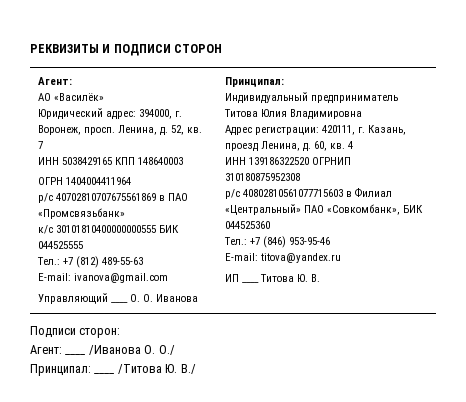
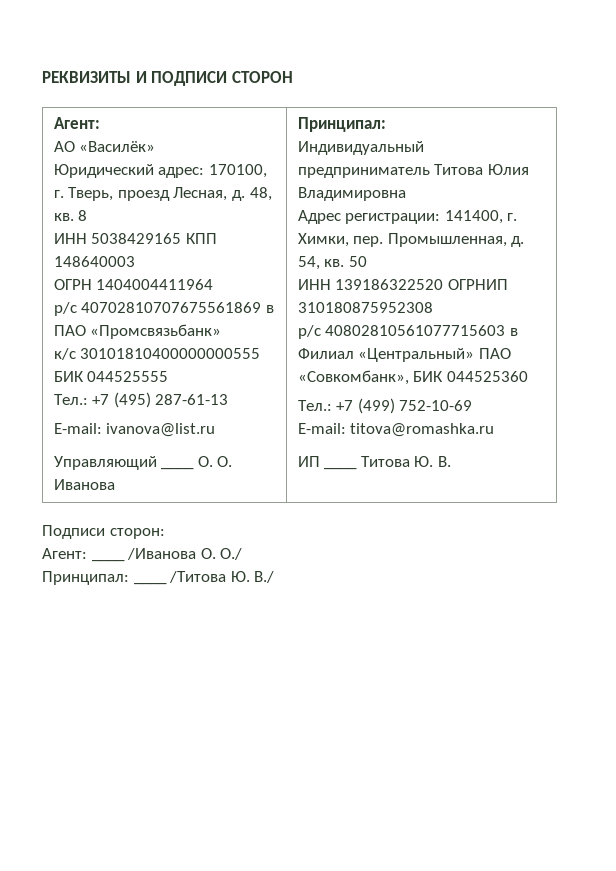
- Юридический адрес: 394000, г. Воронеж, просп. Ленина, д. 52, кв. 7
+ Юридический адрес: 170100, г. Тверь, проезд Лесная, д. 48, кв. 8
- Тел.: +7 (812) 489-55-63
- E-mail: ivanova@gmail.com
+ Тел.: +7 (495) 287-61-13
+ E-mail: ivanova@list.ru
- Адрес регистрации: 420111, г. Казань, проезд Ленина, д. 60, кв. 4
+ Адрес регистрации: 141400, г. Химки, пер. Промышленная, д. 54, кв. 50
- Тел.: +7 (846) 953-95-46
- E-mail: titova@yandex.ru
+ Тел.: +7 (499) 752-10-69
+ E-mail: titova@romashka.ru

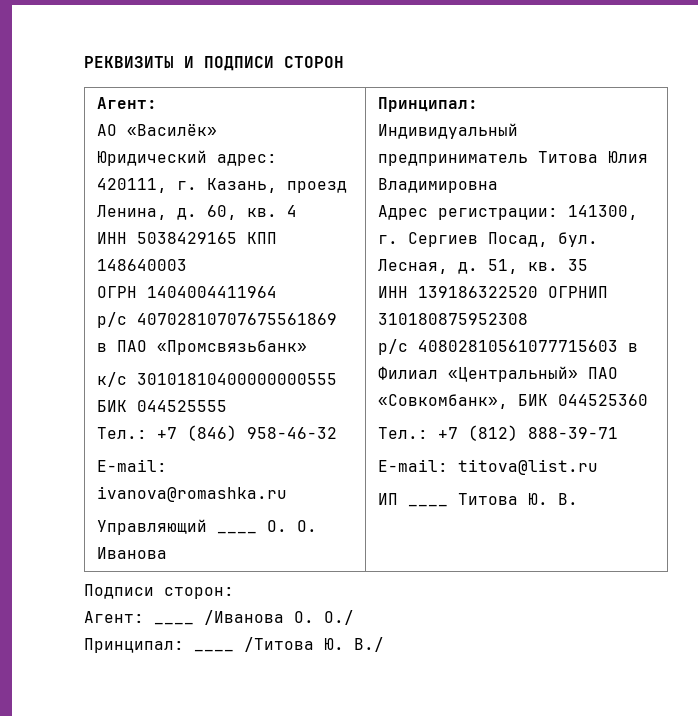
- Юридический адрес: 170100, г. Тверь, проезд Лесная, д. 48, кв. 8
+ Юридический адрес: 420111, г. Казань, проезд Ленина, д. 60, кв. 4
- Тел.: +7 (495) 287-61-13
- E-mail: ivanova@list.ru
+ Тел.: +7 (846) 958-46-32
+ E-mail: ivanova@romashka.ru
- Адрес регистрации: 141400, г. Химки, пер. Промышленная, д. 54, кв. 50
+ Адрес регистрации: 141300, г. Сергиев Посад, бул. Лесная, д. 51, кв. 35
- Тел.: +7 (499) 752-10-69
- E-mail: titova@romashka.ru
+ Тел.: +7 (812) 888-39-71
+ E-mail: titova@list.ru

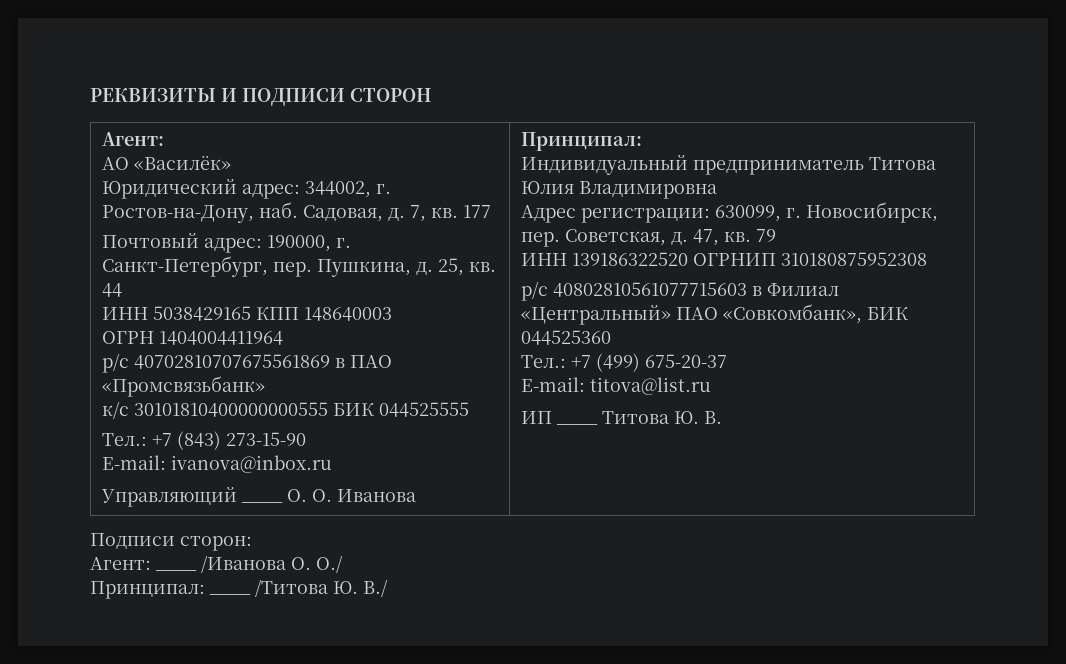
- Юридический адрес: 420111, г. Казань, проезд Ленина, д. 60, кв. 4
+ Юридический адрес: 344002, г. Ростов-на-Дону, наб. Садовая, д. 7, кв. 177
+ Почтовый адрес: 190000, г. Санкт-Петербург, пер. Пушкина, д. 25, кв. 44
- Тел.: +7 (846) 958-46-32
- E-mail: ivanova@romashka.ru
+ Тел.: +7 (843) 273-15-90
+ E-mail: ivanova@inbox.ru
- Адрес регистрации: 141300, г. Сергиев Посад, бул. Лесная, д. 51, кв. 35
+ Адрес регистрации: 630099, г. Новосибирск, пер. Советская, д. 47, кв. 79
- Тел.: +7 (812) 888-39-71
+ Тел.: +7 (499) 675-20-37

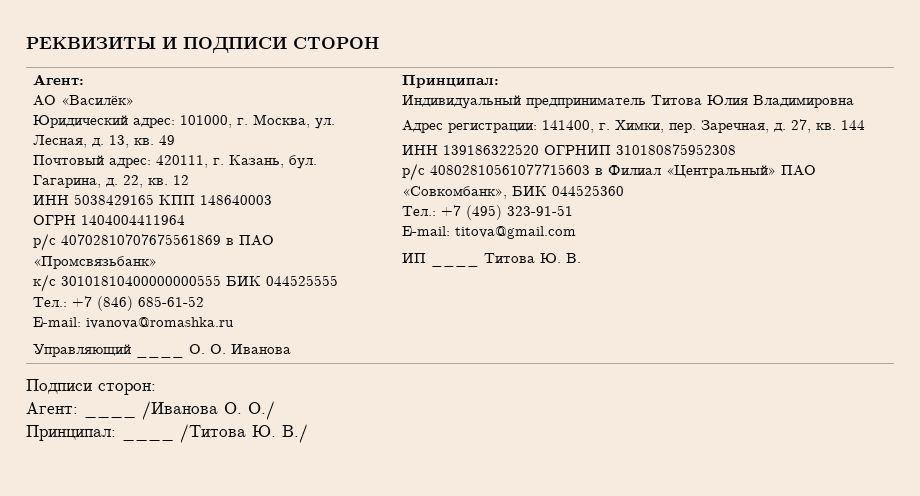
- Юридический адрес: 344002, г. Ростов-на-Дону, наб. Садовая, д. 7, кв. 177
- Почтовый адрес: 190000, г. Санкт-Петербург, пер. Пушкина, д. 25, кв. 44
+ Юридический адрес: 101000, г. Москва, ул. Лесная, д. 13, кв. 49
+ Почтовый адрес: 420111, г. Казань, бул. Гагарина, д. 22, кв. 12
- Тел.: +7 (843) 273-15-90
- E-mail: ivanova@inbox.ru
+ Тел.: +7 (846) 685-61-52
+ E-mail: ivanova@romashka.ru
- Адрес регистрации: 630099, г. Новосибирск, пер. Советская, д. 47, кв. 79
+ Адрес регистрации: 141400, г. Химки, пер. Заречная, д. 27, кв. 144
- Тел.: +7 (499) 675-20-37
- E-mail: titova@list.ru
+ Тел.: +7 (495) 323-91-51
+ E-mail: titova@gmail.com

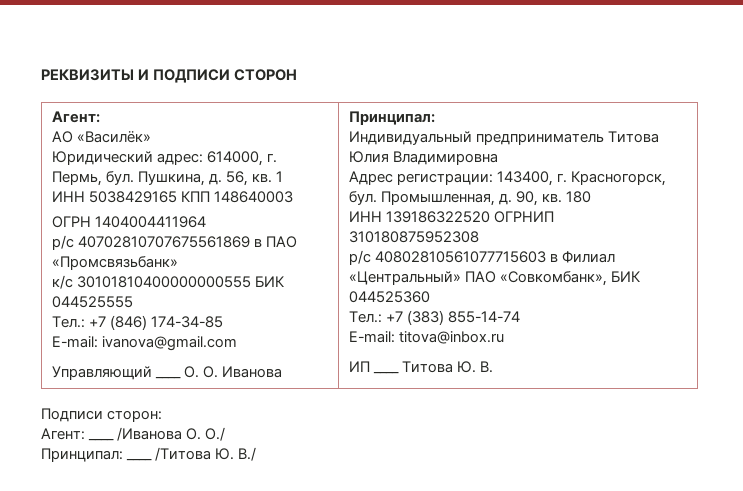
- Юридический адрес: 101000, г. Москва, ул. Лесная, д. 13, кв. 49
- Почтовый адрес: 420111, г. Казань, бул. Гагарина, д. 22, кв. 12
+ Юридический адрес: 614000, г. Пермь, бул. Пушкина, д. 56, кв. 1
- Тел.: +7 (846) 685-61-52
- E-mail: ivanova@romashka.ru
+ Тел.: +7 (846) 174-34-85
+ E-mail: ivanova@gmail.com
- Адрес регистрации: 141400, г. Химки, пер. Заречная, д. 27, кв. 144
+ Адрес регистрации: 143400, г. Красногорск, бул. Промышленная, д. 90, кв. 180
- Тел.: +7 (495) 323-91-51
- E-mail: titova@gmail.com
+ Тел.: +7 (383) 855-14-74
+ E-mail: titova@inbox.ru

